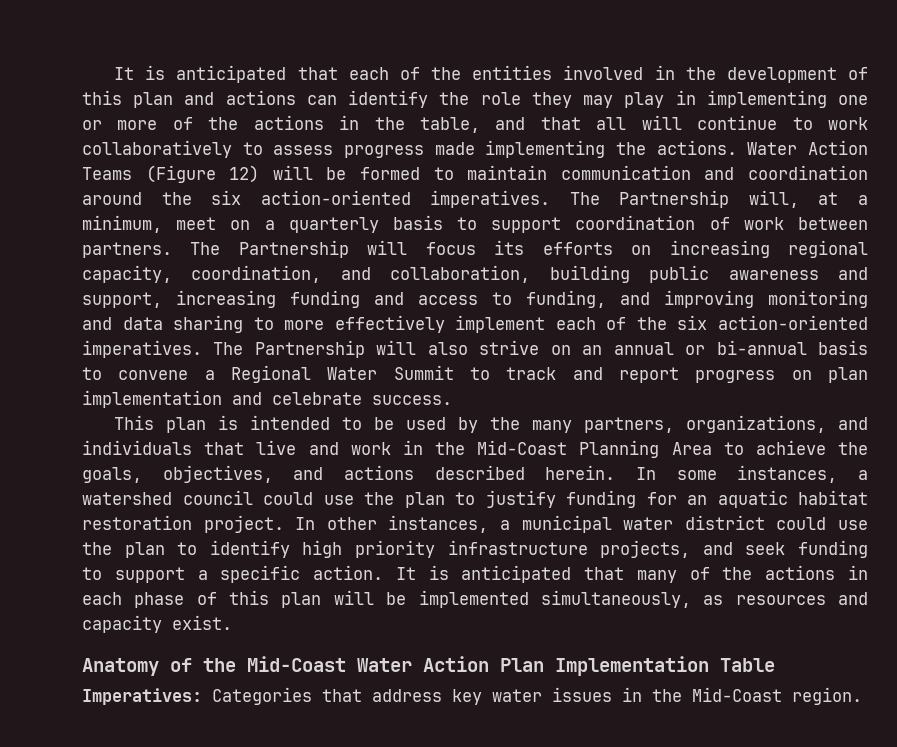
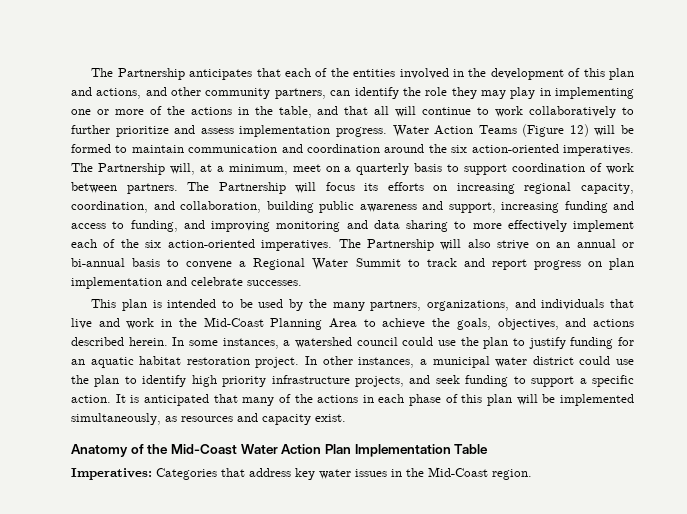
- It is anticipated that each of the entities involved in the development of this plan and actions can identify the role they may play in implementing one or more of the actions in the table, and that all will continue to work collaboratively to assess progress made implementing the actions.
+ The Partnership anticipates that each of the entities involved in the development of this plan and actions, and other community partners, can identify the role they may play in implementing one or more of the actions in the table, and that all will continue to work collaboratively to further prioritize and assess implementation progress.
- The Partnership will also strive on an annual or bi-annual basis to convene a Regional Water Summit to track and report progress on plan implementation and celebrate success.
+ The Partnership will also strive on an annual or bi-annual basis to convene a Regional Water Summit to track and report progress on plan implementation and celebrate successes.

